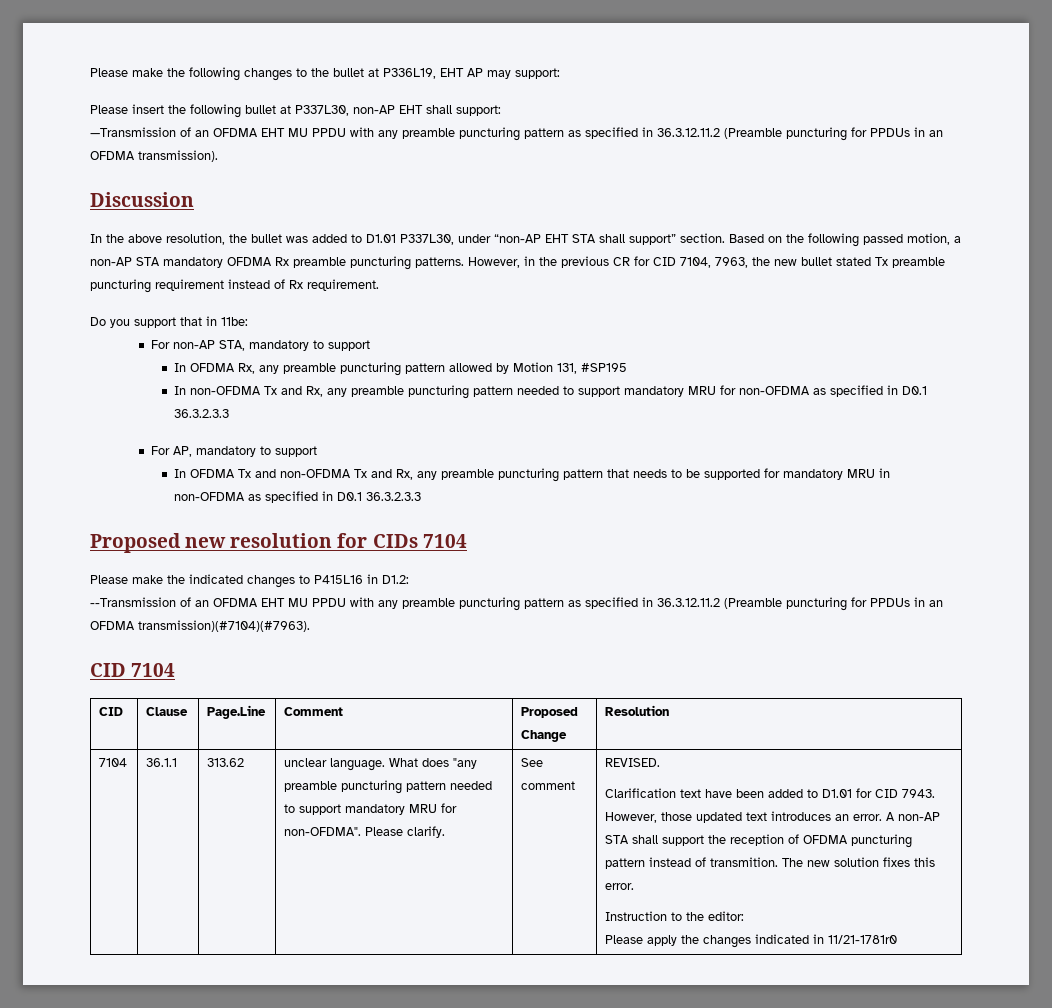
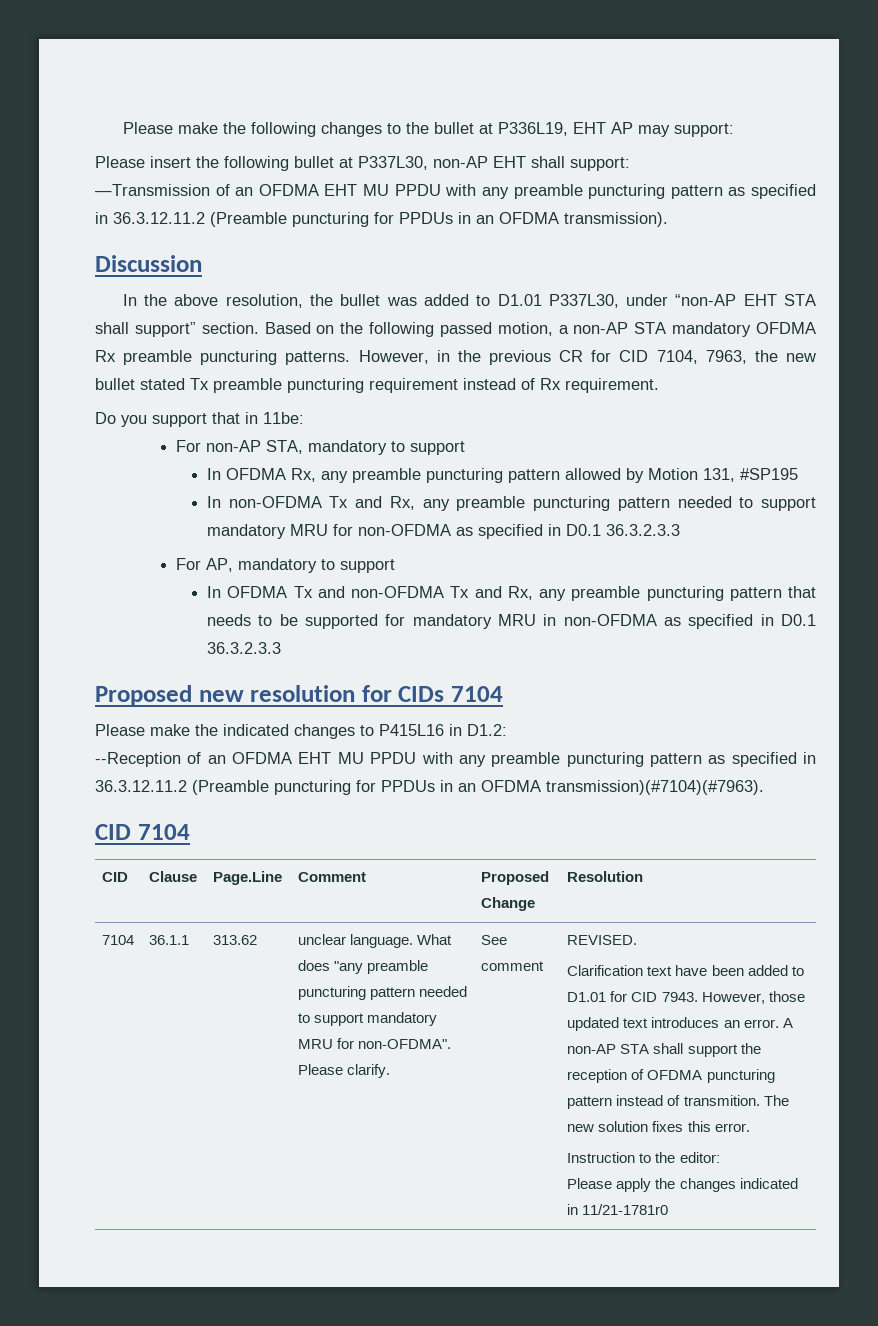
- --Transmission of an OFDMA EHT MU PPDU with any preamble puncturing pattern as specified in 36.3.12.11.2 (Preamble puncturing for PPDUs in an OFDMA transmission)(#7104)(#7963).
+ --Reception of an OFDMA EHT MU PPDU with any preamble puncturing pattern as specified in 36.3.12.11.2 (Preamble puncturing for PPDUs in an OFDMA transmission)(#7104)(#7963).

